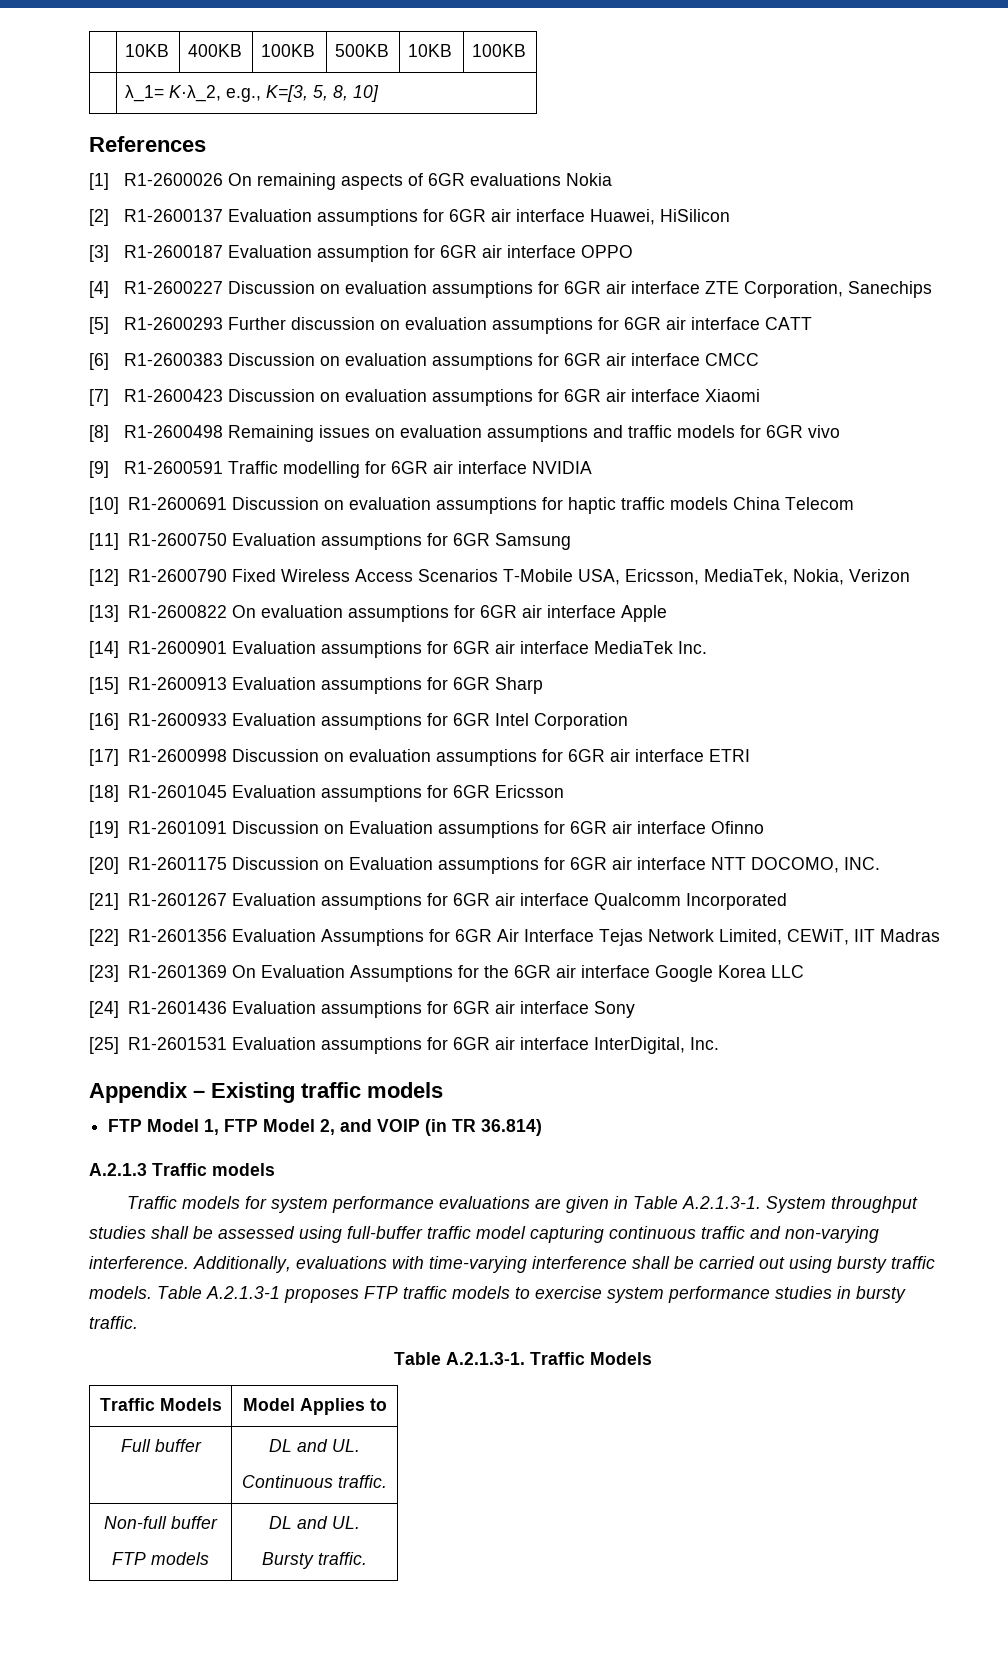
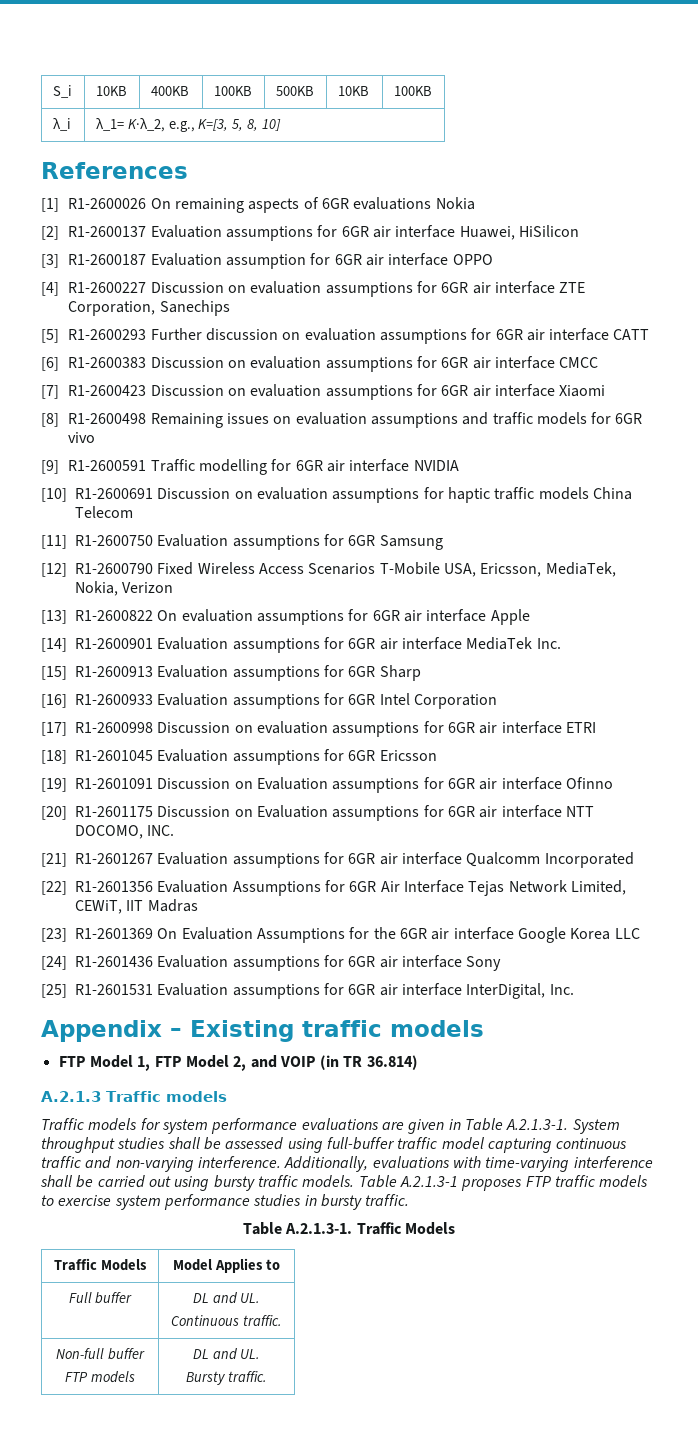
- | 10KB | 400KB | 100KB | 500KB | 10KB | 100KB
+ S_i | 10KB | 400KB | 100KB | 500KB | 10KB | 100KB
- | λ_1= K·λ_2, e.g., K=[3, 5, 8, 10]
+ λ_i | λ_1= K·λ_2, e.g., K=[3, 5, 8, 10]

